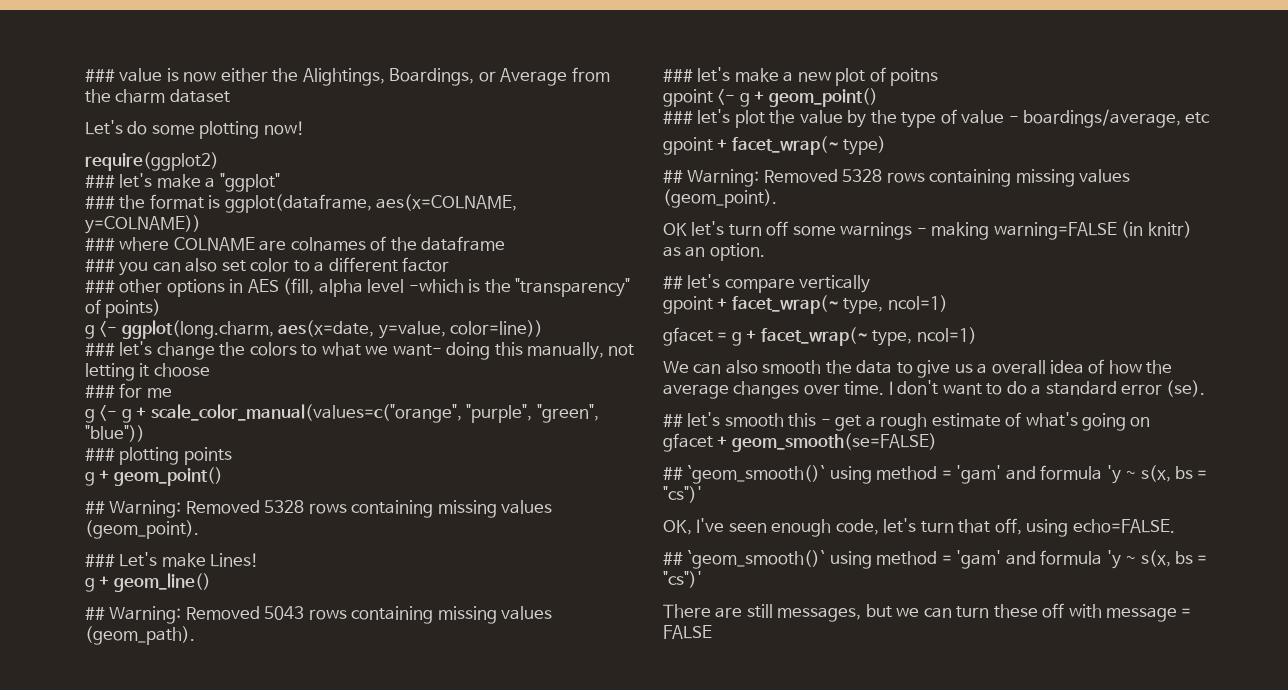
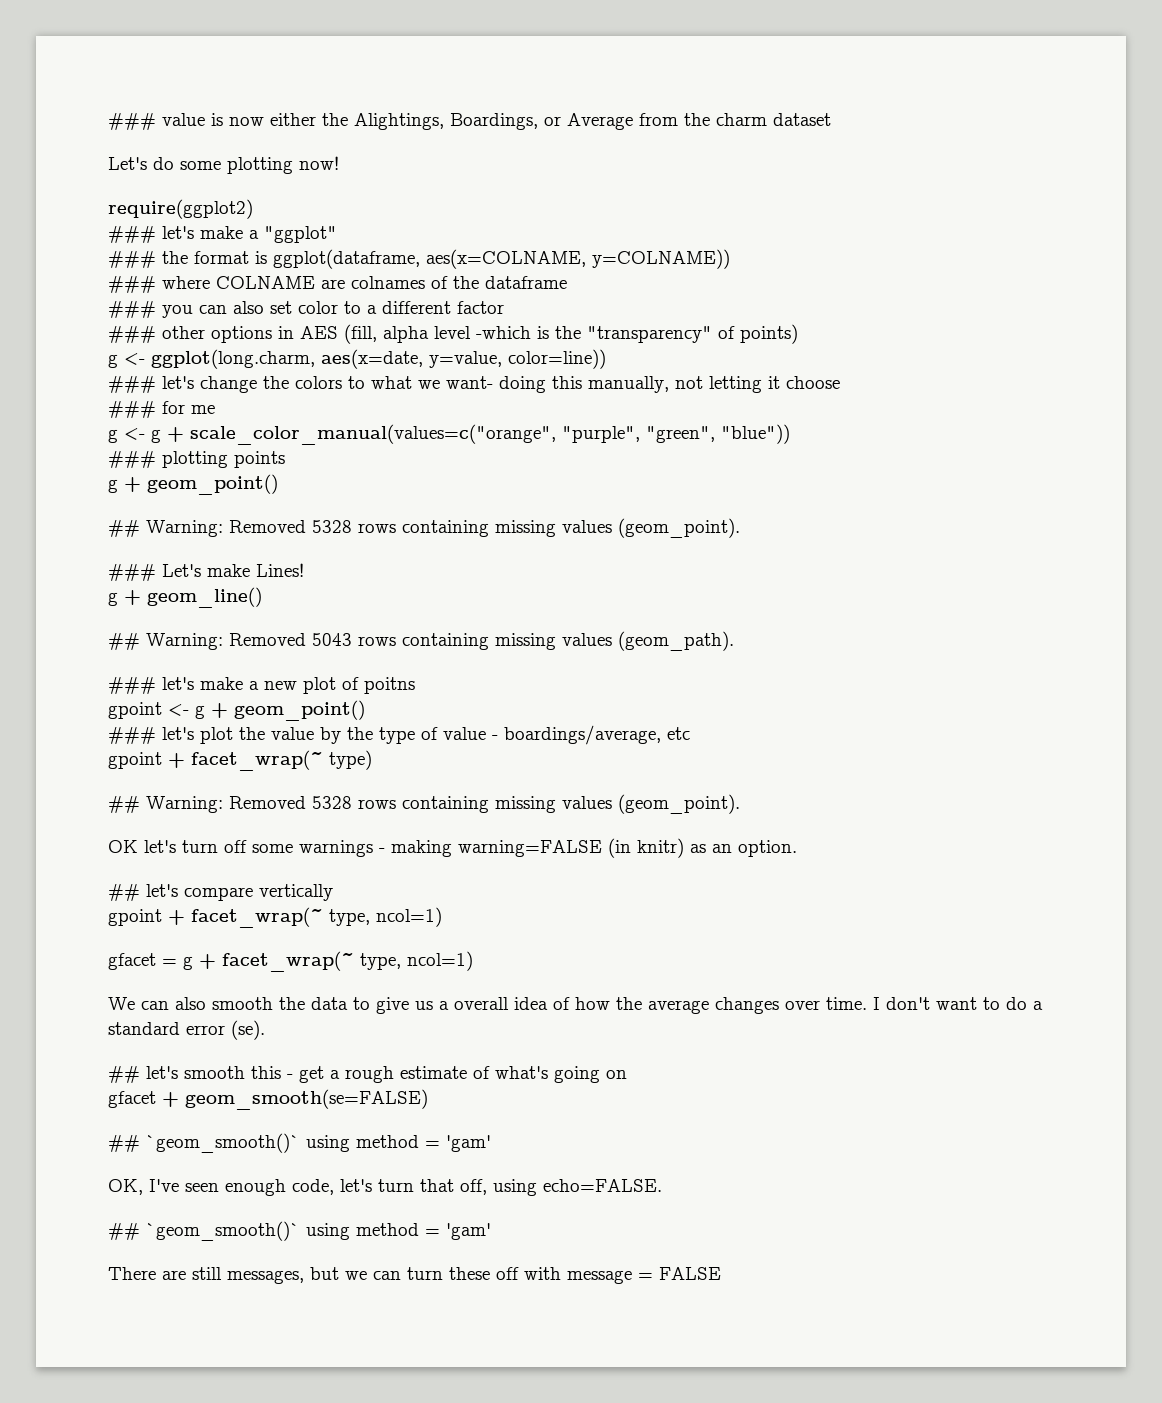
  gfacet + geom_smooth(se=FALSE)
- ## `geom_smooth()` using method = 'gam' and formula 'y ~ s(x, bs = "cs")'
+ ## `geom_smooth()` using method = 'gam'
  OK, I've seen enough code, let's turn that off, using echo=FALSE.
- ## `geom_smooth()` using method = 'gam' and formula 'y ~ s(x, bs = "cs")'
+ ## `geom_smooth()` using method = 'gam'

